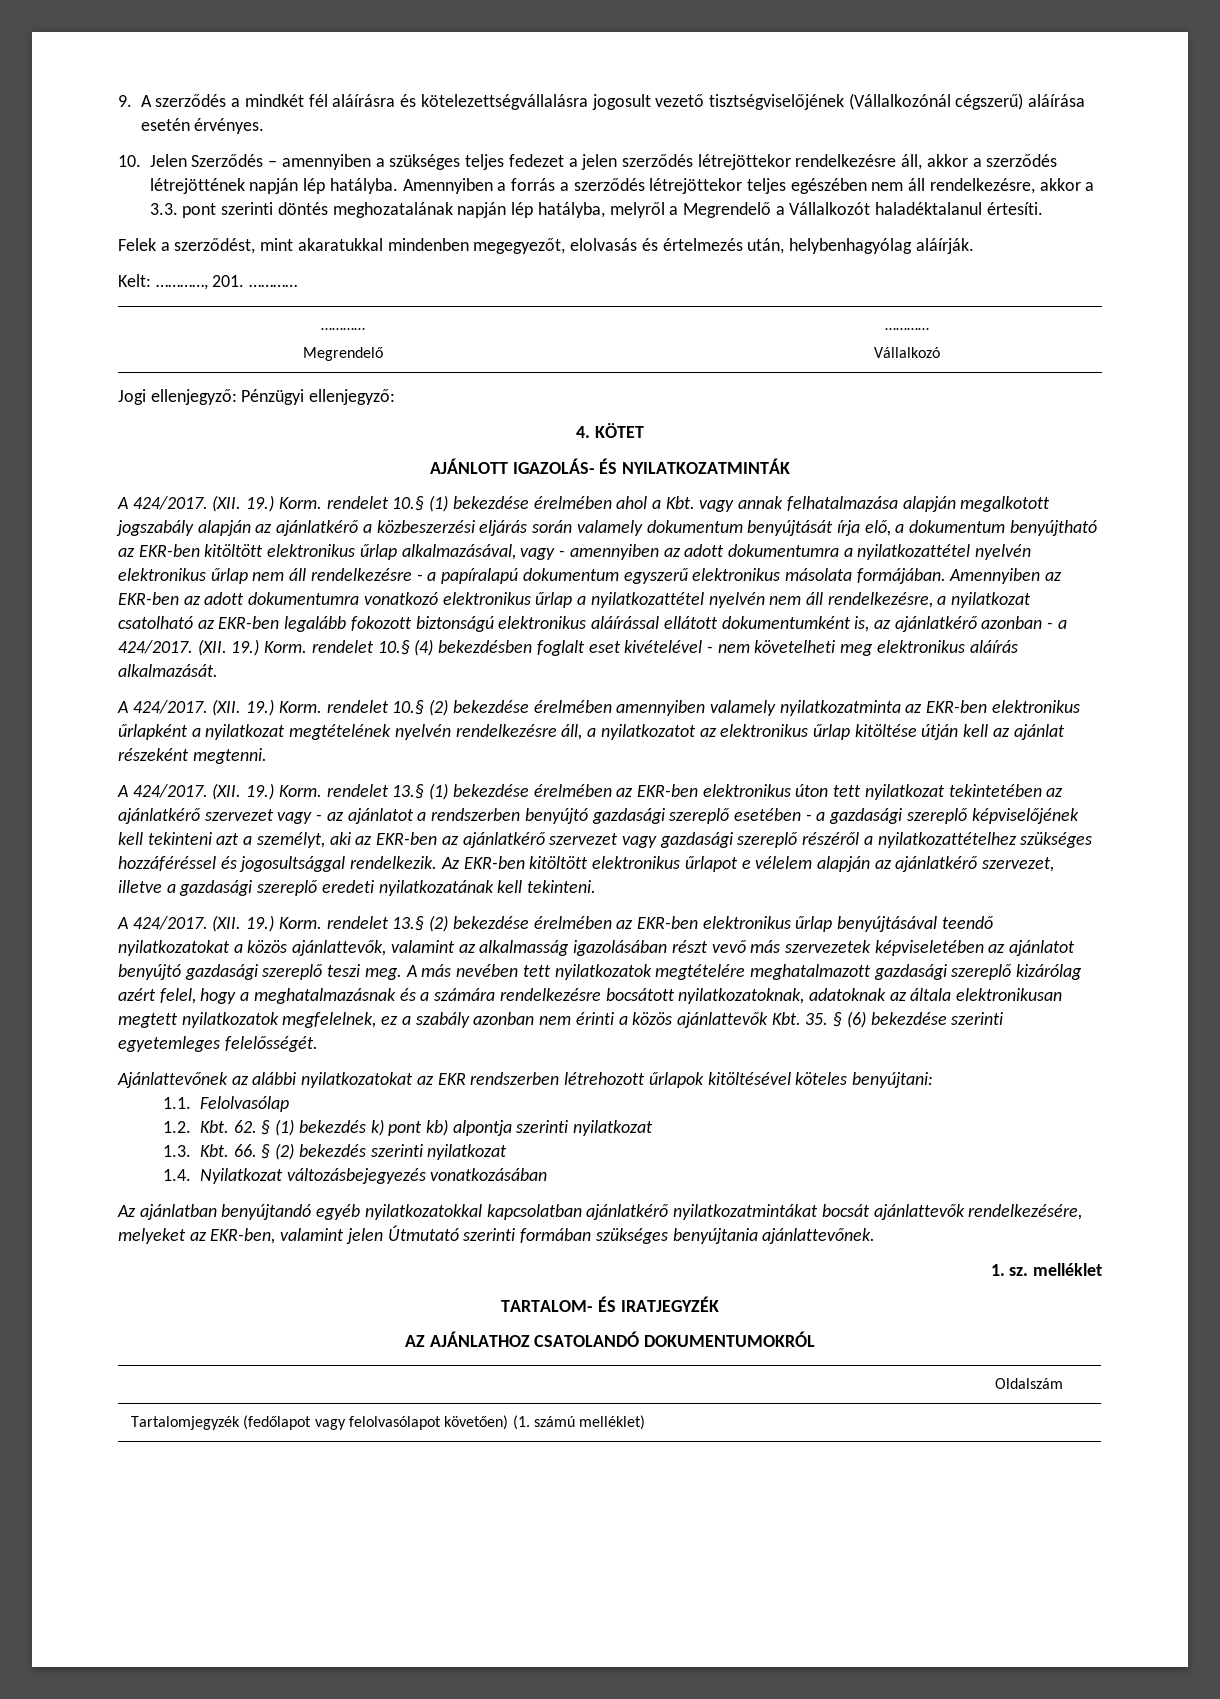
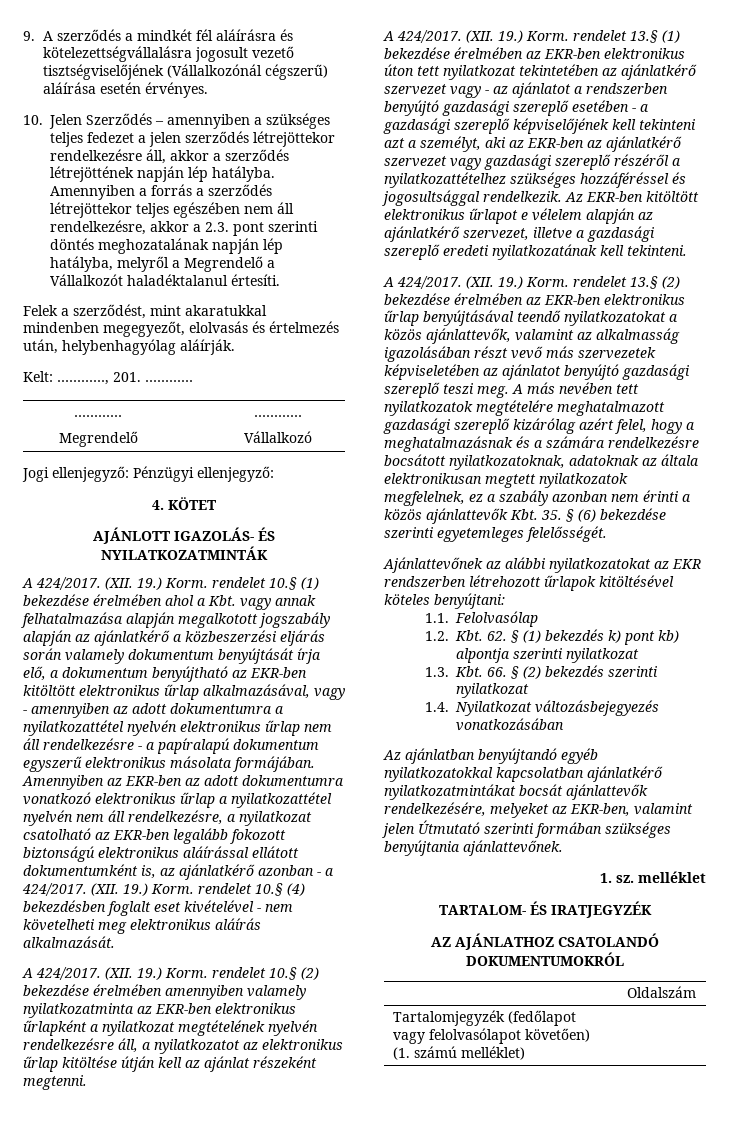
- Amennyiben a forrás a szerződés létrejöttekor teljes egészében nem áll rendelkezésre, akkor a 3.3. pont szerinti döntés meghozatalának napján lép hatályba, melyről a Megrendelő a Vállalkozót haladéktalanul értesíti.
+ Amennyiben a forrás a szerződés létrejöttekor teljes egészében nem áll rendelkezésre, akkor a 2.3. pont szerinti döntés meghozatalának napján lép hatályba, melyről a Megrendelő a Vállalkozót haladéktalanul értesíti.

